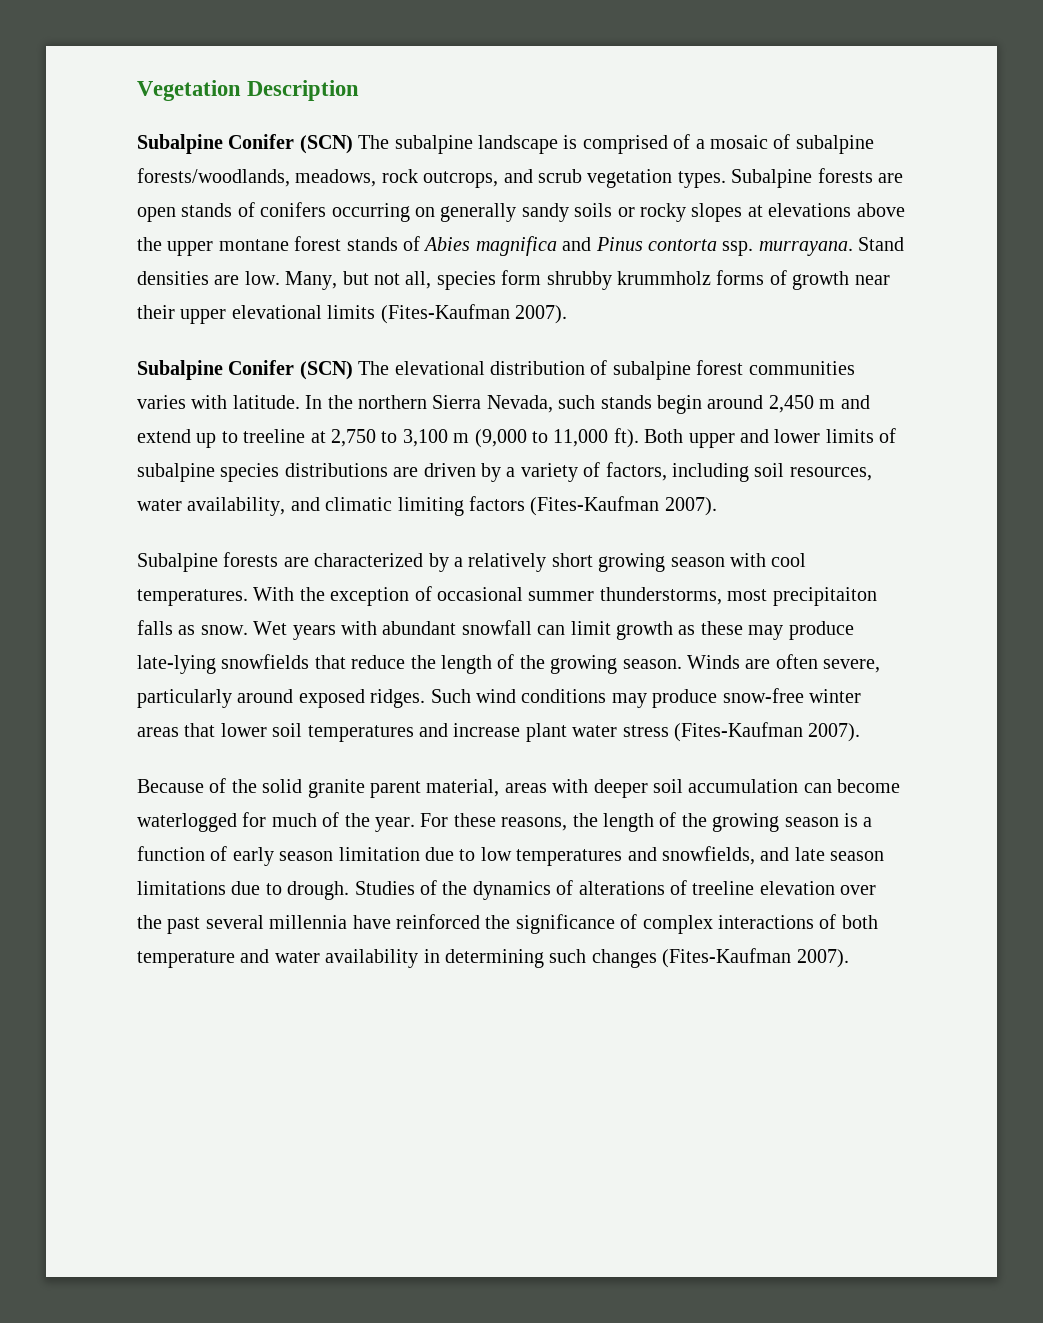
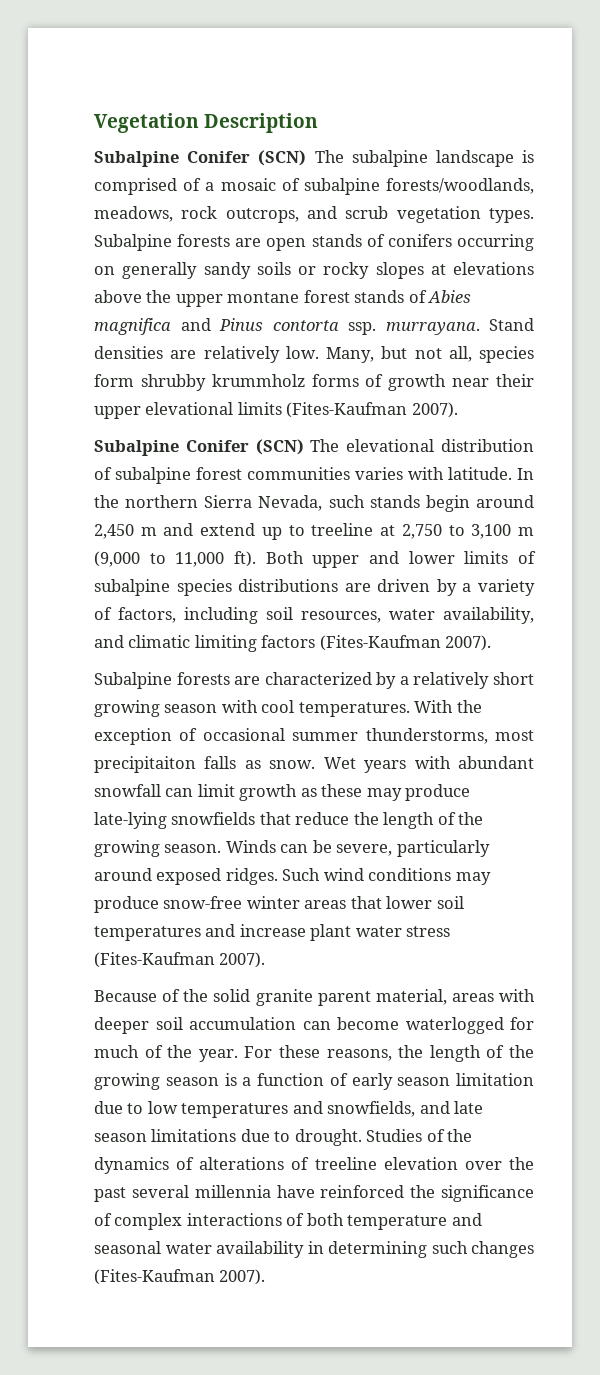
- Stand densities are low.
+ Stand densities are relatively low.
- Winds are often severe, particularly around exposed ridges.
+ Winds can be severe, particularly around exposed ridges.
- For these reasons, the length of the growing season is a function of early season limitation due to low temperatures and snowfields, and late season limitations due to drough.
+ For these reasons, the length of the growing season is a function of early season limitation due to low temperatures and snowfields, and late season limitations due to drought.
- Studies of the dynamics of alterations of treeline elevation over the past several millennia have reinforced the significance of complex interactions of both temperature and water availability in determining such changes (Fites-Kaufman 2007).
+ Studies of the dynamics of alterations of treeline elevation over the past several millennia have reinforced the significance of complex interactions of both temperature and seasonal water availability in determining such changes (Fites-Kaufman 2007).

